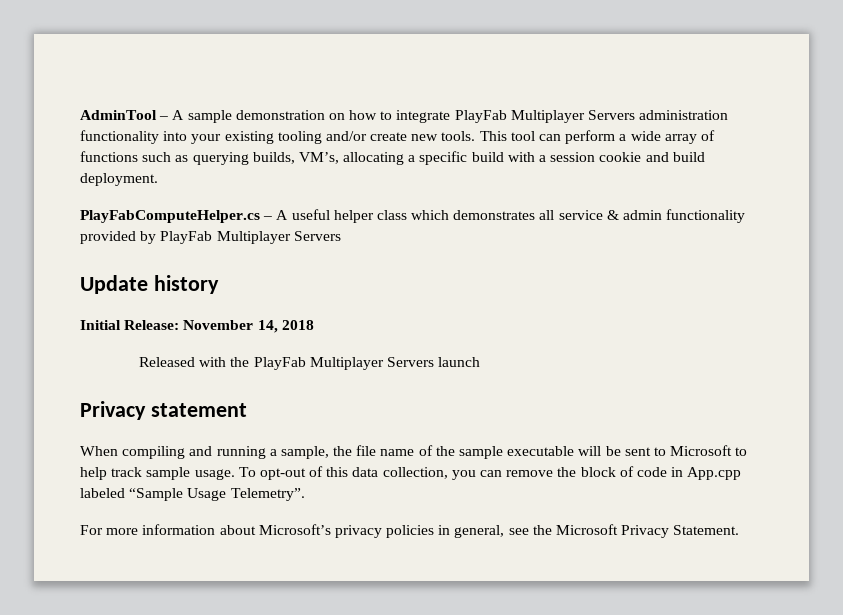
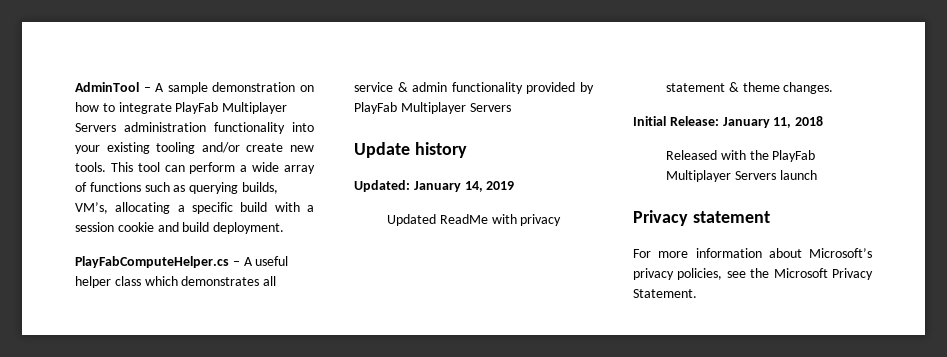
+ Updated: January 14, 2019
+ Updated ReadMe with privacy statement & theme changes.
- Initial Release: November 14, 2018
+ Initial Release: January 11, 2018
- When compiling and running a sample, the file name of the sample executable will be sent to Microsoft to help track sample usage. To opt-out of this data collection, you can remove the block of code in App.cpp labeled “Sample Usage Telemetry”.
- For more information about Microsoft’s privacy policies in general, see the Microsoft Privacy Statement.
+ For more information about Microsoft’s privacy policies, see the Microsoft Privacy Statement.

